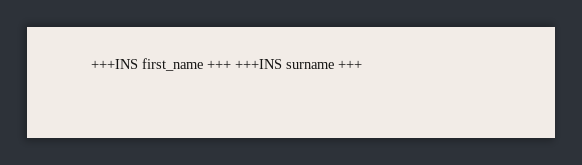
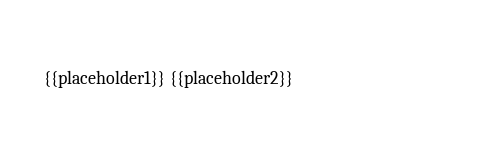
- +++INS first_name +++ +++INS surname +++
+ {{placeholder1}} {{placeholder2}}

